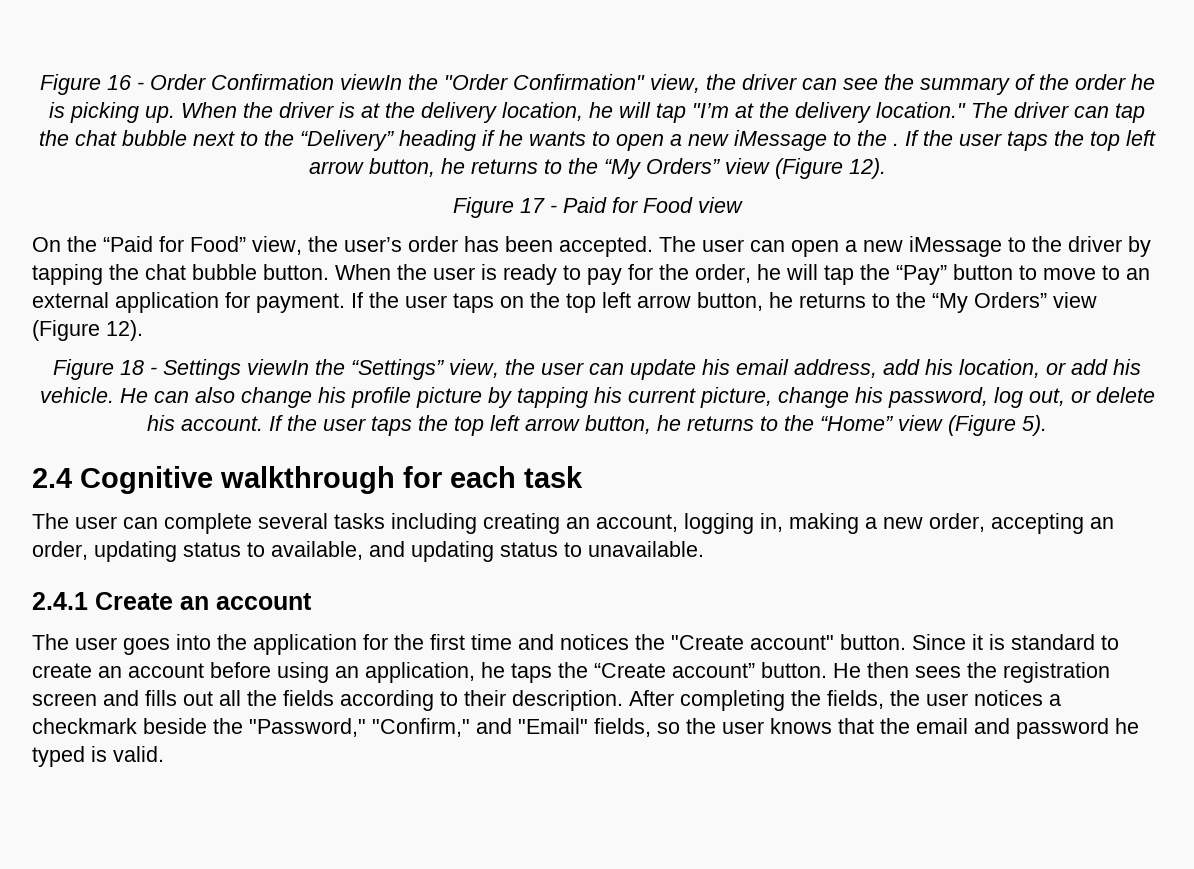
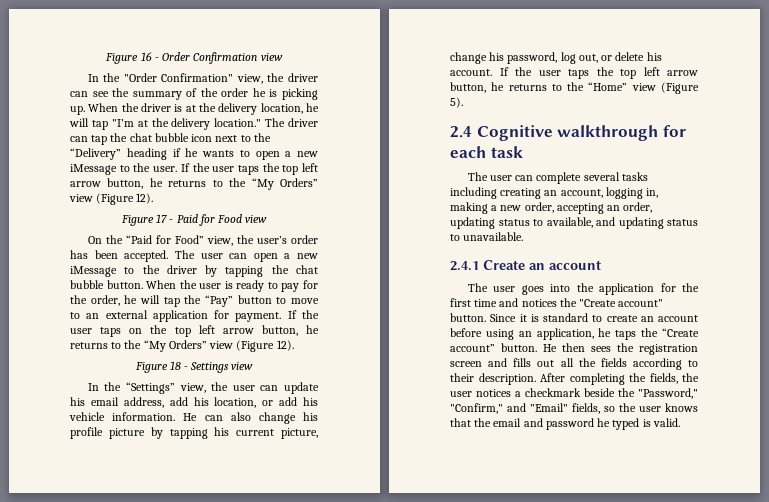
- Figure 16 - Order Confirmation viewIn the "Order Confirmation" view, the driver can see the summary of the order he is picking up.
+ Figure 16 - Order Confirmation view
+ In the "Order Confirmation" view, the driver can see the summary of the order he is picking up.
- The driver can tap the chat bubble next to the “Delivery” heading if he wants to open a new iMessage to the .
+ The driver can tap the chat bubble icon next to the “Delivery” heading if he wants to open a new iMessage to the user.
- Figure 18 - Settings viewIn the “Settings” view, the user can update his email address, add his location, or add his vehicle.
+ Figure 18 - Settings view
+ In the “Settings” view, the user can update his email address, add his location, or add his vehicle information.

